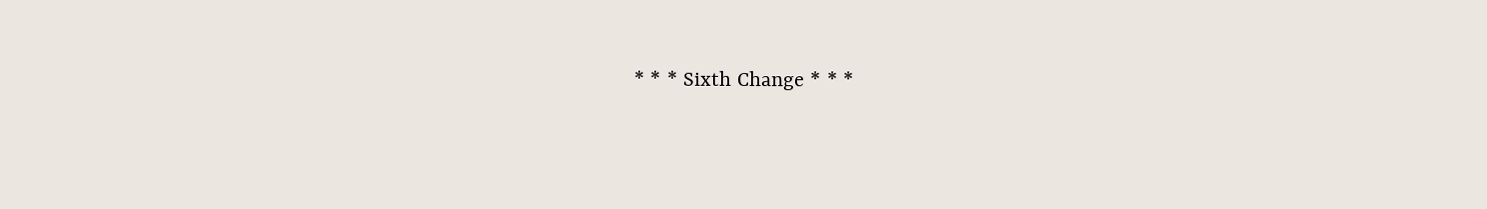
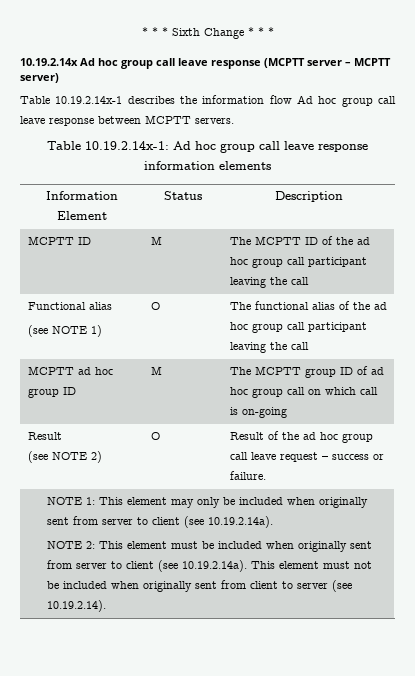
+ 10.19.2.14x Ad hoc group call leave response (MCPTT server – MCPTT server)
+ Table 10.19.2.14x-1 describes the information flow Ad hoc group call leave response between MCPTT servers.
+ Table 10.19.2.14x-1: Ad hoc group call leave response information elements
+ Information Element | Status | Description
+ MCPTT ID | M | The MCPTT ID of the ad hoc group call participant leaving the call
+ Functional alias
+ (see NOTE 1) | O | The functional alias of the ad hoc group call participant leaving the call
+ MCPTT ad hoc group ID | M | The MCPTT group ID of ad hoc group call on which call is on-going
+ Result
+ (see NOTE 2) | O | Result of the ad hoc group call leave request – success or failure.
+ NOTE 1: This element may only be included when originally sent from server to client (see 10.19.2.14a).
+ NOTE 2: This element must be included when originally sent from server to client (see 10.19.2.14a). This element must not be included when originally sent from client to server (see 10.19.2.14).

